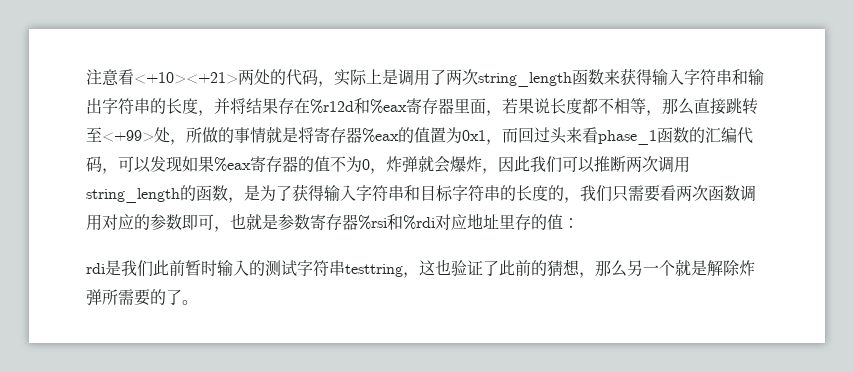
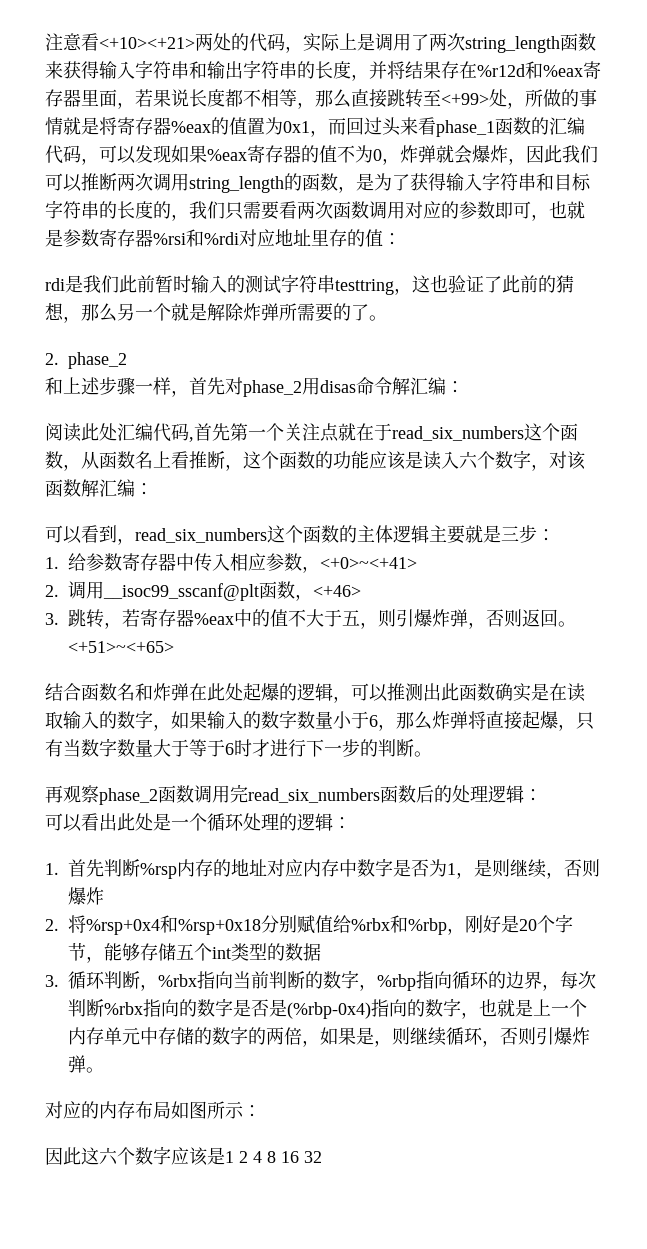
+ 2. phase_2
+ 和上述步骤一样，首先对phase_2用disas命令解汇编：
+ 阅读此处汇编代码,首先第一个关注点就在于read_six_numbers这个函数，从函数名上看推断，这个函数的功能应该是读入六个数字，对该函数解汇编：
+ 可以看到，read_six_numbers这个函数的主体逻辑主要就是三步：
+ 1.给参数寄存器中传入相应参数，<+0>~<+41>
+ 2.调用__isoc99_sscanf@plt函数，<+46>
+ 3.跳转，若寄存器%eax中的值不大于五，则引爆炸弹，否则返回。<+51>~<+65>
+ 结合函数名和炸弹在此处起爆的逻辑，可以推测出此函数确实是在读取输入的数字，如果输入的数字数量小于6，那么炸弹将直接起爆，只有当数字数量大于等于6时才进行下一步的判断。
+ 再观察phase_2函数调用完read_six_numbers函数后的处理逻辑：
+ 可以看出此处是一个循环处理的逻辑：
+ 1.首先判断%rsp内存的地址对应内存中数字是否为1，是则继续，否则爆炸
+ 2.将%rsp+0x4和%rsp+0x18分别赋值给%rbx和%rbp，刚好是20个字节，能够存储五个int类型的数据
+ 3.循环判断，%rbx指向当前判断的数字，%rbp指向循环的边界，每次判断%rbx指向的数字是否是(%rbp-0x4)指向的数字，也就是上一个内存单元中存储的数字的两倍，如果是，则继续循环，否则引爆炸弹。
+ 对应的内存布局如图所示：
+ 因此这六个数字应该是1 2 4 8 16 32

